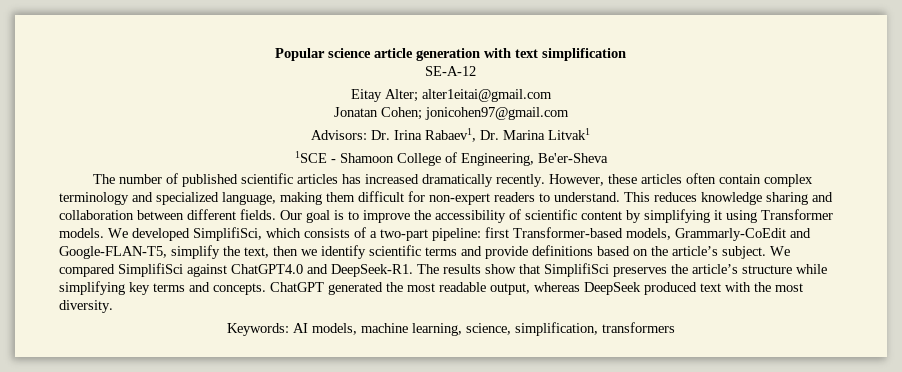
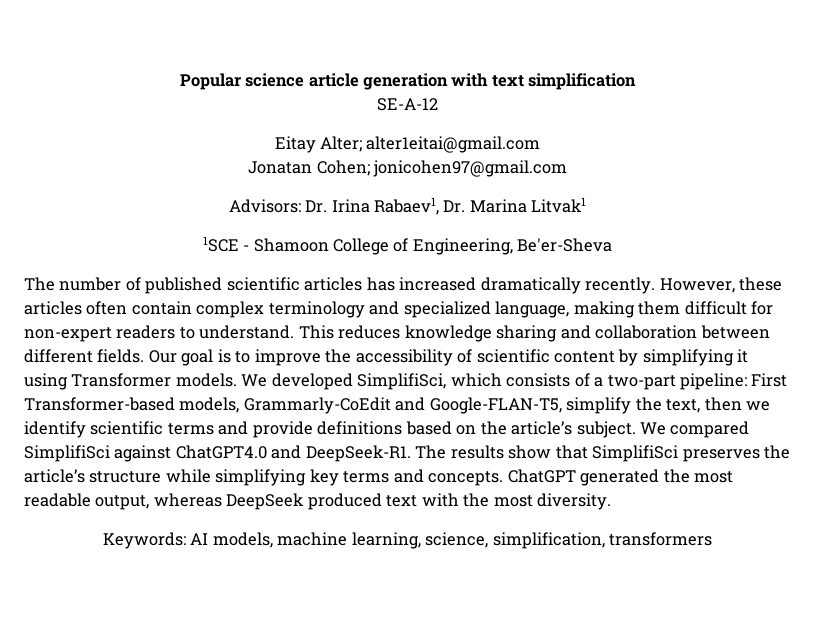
- We developed SimplifiSci, which consists of a two-part pipeline: first Transformer-based models, Grammarly-CoEdit and Google-FLAN-T5, simplify the text, then we identify scientific terms and provide definitions based on the article’s subject.
+ We developed SimplifiSci, which consists of a two-part pipeline: First Transformer-based models, Grammarly-CoEdit and Google-FLAN-T5, simplify the text, then we identify scientific terms and provide definitions based on the article’s subject.

